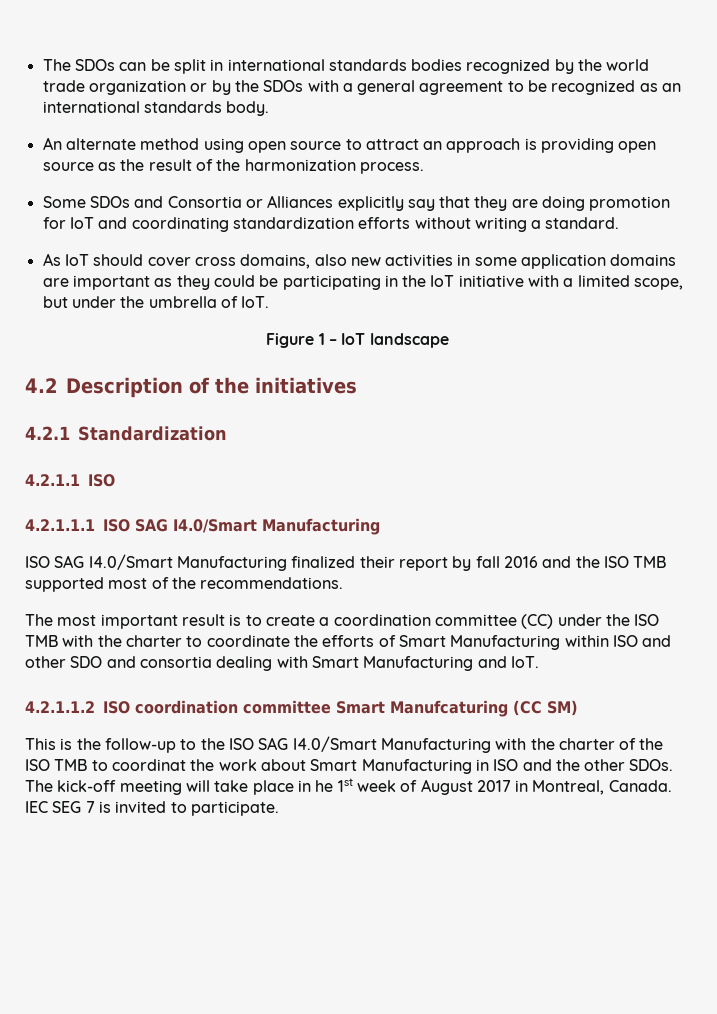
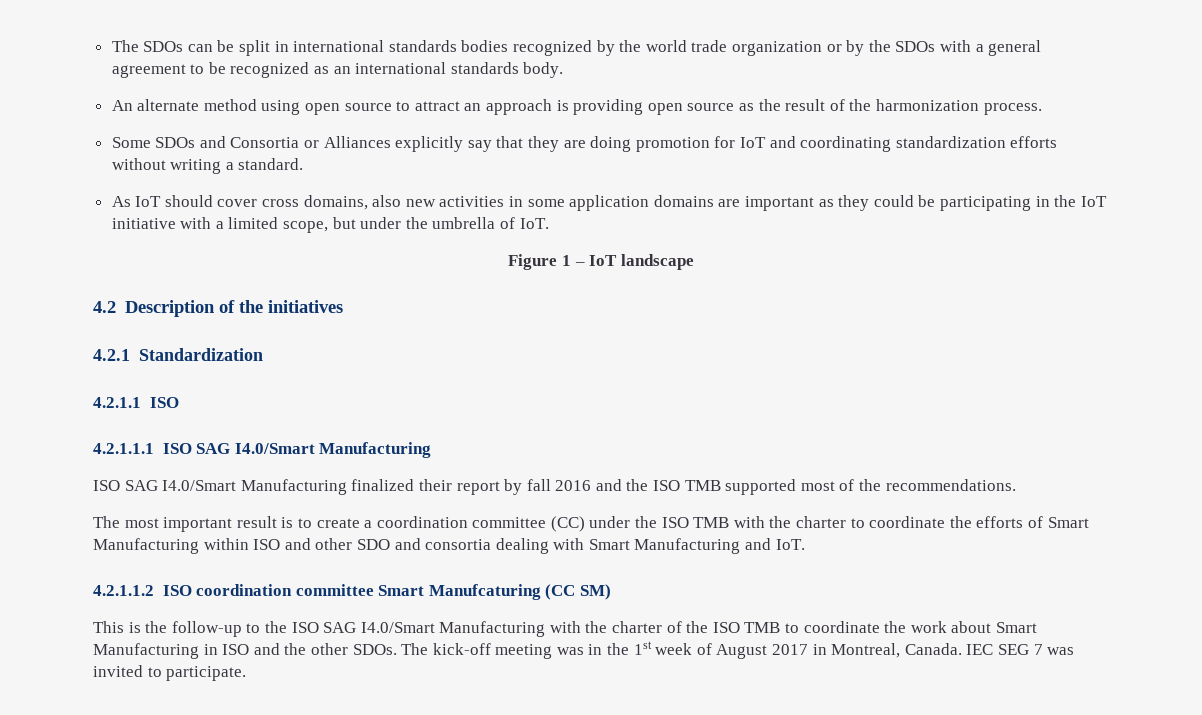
- This is the follow-up to the ISO SAG I4.0/Smart Manufacturing with the charter of the ISO TMB to coordinat the work about Smart Manufacturing in ISO and the other SDOs.
+ This is the follow-up to the ISO SAG I4.0/Smart Manufacturing with the charter of the ISO TMB to coordinate the work about Smart Manufacturing in ISO and the other SDOs.
- The kick-off meeting will take place in he 1st week of August 2017 in Montreal, Canada.
+ The kick-off meeting was in the 1st week of August 2017 in Montreal, Canada.
- IEC SEG 7 is invited to participate.
+ IEC SEG 7 was invited to participate.

